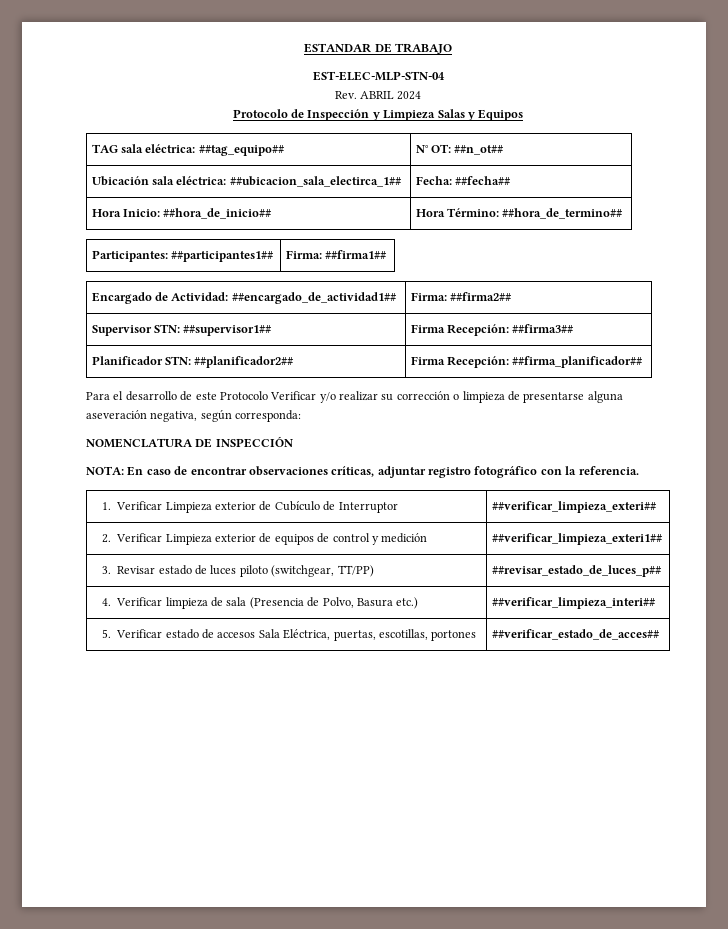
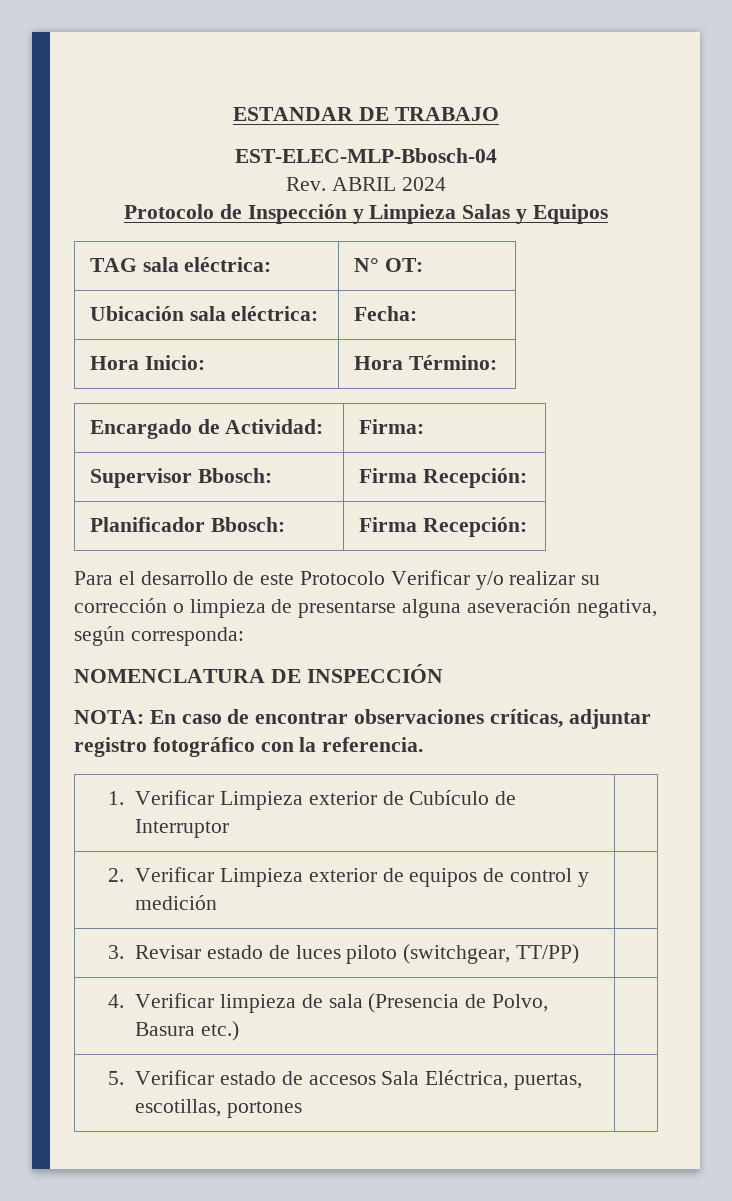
- EST-ELEC-MLP-STN-04
+ EST-ELEC-MLP-Bbosch-04
- TAG sala eléctrica: ##tag_equipo## | N° OT: ##n_ot##
+ TAG sala eléctrica: | N° OT:
- Ubicación sala eléctrica: ##ubicacion_sala_electirca_1## | Fecha: ##fecha##
+ Ubicación sala eléctrica: | Fecha:
- Hora Inicio: ##hora_de_inicio## | Hora Término: ##hora_de_termino##
- Participantes: ##participantes1## | Firma: ##firma1##
+ Hora Inicio: | Hora Término:
- Encargado de Actividad: ##encargado_de_actividad1## | Firma: ##firma2##
+ Encargado de Actividad: | Firma:
- Supervisor STN: ##supervisor1## | Firma Recepción: ##firma3##
+ Supervisor Bbosch: | Firma Recepción:
- Planificador STN: ##planificador2## | Firma Recepción: ##firma_planificador##
+ Planificador Bbosch: | Firma Recepción:
- 1. Verificar Limpieza exterior de Cubículo de Interruptor | ##verificar_limpieza_exteri##
+ 1. Verificar Limpieza exterior de Cubículo de Interruptor |
- 2. Verificar Limpieza exterior de equipos de control y medición | ##verificar_limpieza_exteri1##
+ 2. Verificar Limpieza exterior de equipos de control y medición |
- 3. Revisar estado de luces piloto (switchgear, TT/PP) | ##revisar_estado_de_luces_p##
+ 3. Revisar estado de luces piloto (switchgear, TT/PP) |
- 4. Verificar limpieza de sala (Presencia de Polvo, Basura etc.) | ##verificar_limpieza_interi##
+ 4. Verificar limpieza de sala (Presencia de Polvo, Basura etc.) |
- 5. Verificar estado de accesos Sala Eléctrica, puertas, escotillas, portones | ##verificar_estado_de_acces##
+ 5. Verificar estado de accesos Sala Eléctrica, puertas, escotillas, portones |

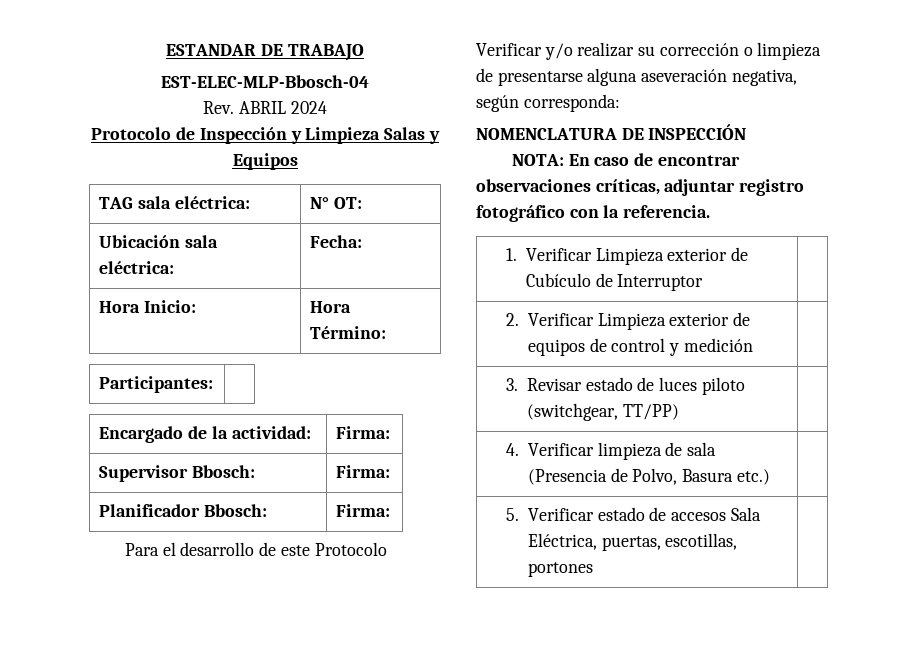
+ Participantes: |
- Encargado de Actividad: | Firma:
+ Encargado de la actividad: | Firma:
- Supervisor Bbosch: | Firma Recepción:
+ Supervisor Bbosch: | Firma:
- Planificador Bbosch: | Firma Recepción:
+ Planificador Bbosch: | Firma:

